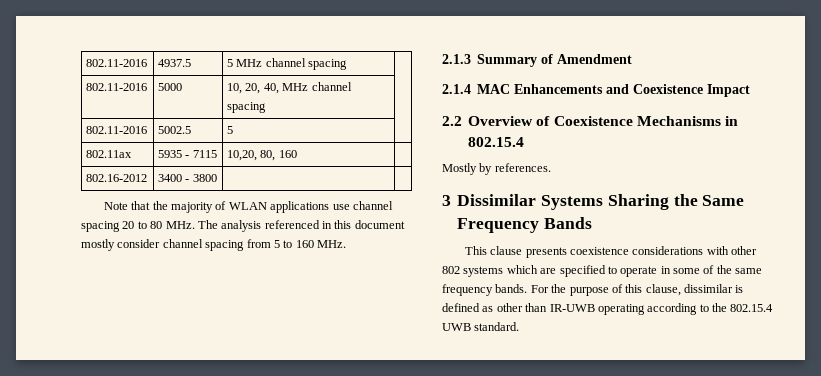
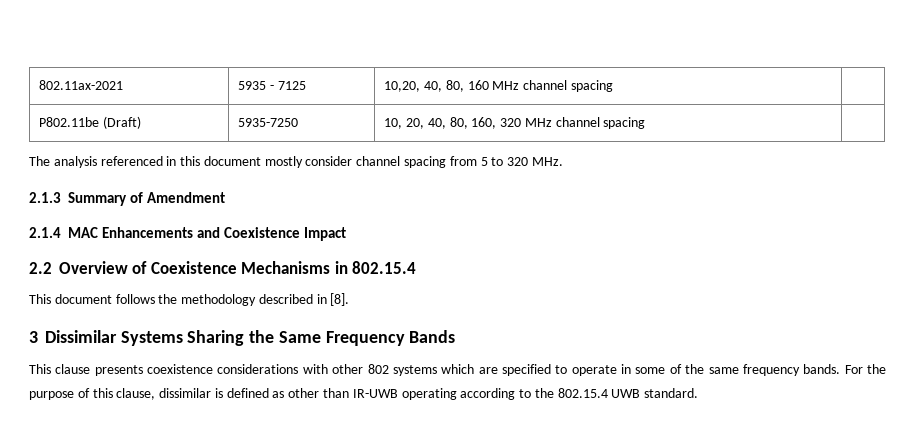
- 802.11-2016 | 4937.5 | 5 MHz channel spacing |
- 802.11-2016 | 5000 | 10, 20, 40, MHz channel spacing |
- 802.11-2016 | 5002.5 | 5 |
- 802.11ax | 5935 - 7115 | 10,20, 80, 160 |
- 802.16-2012 | 3400 - 3800 | |
- Note that the majority of WLAN applications use channel spacing 20 to 80 MHz. The analysis referenced in this document mostly consider channel spacing from 5 to 160 MHz.
+ 802.11ax-2021 | 5935 - 7125 | 10,20, 40, 80, 160 MHz channel spacing |
+ P802.11be (Draft) | 5935-7250 | 10, 20, 40, 80, 160, 320 MHz channel spacing |
+ The analysis referenced in this document mostly consider channel spacing from 5 to 320 MHz.
- Mostly by references.
+ This document follows the methodology described in [8].

